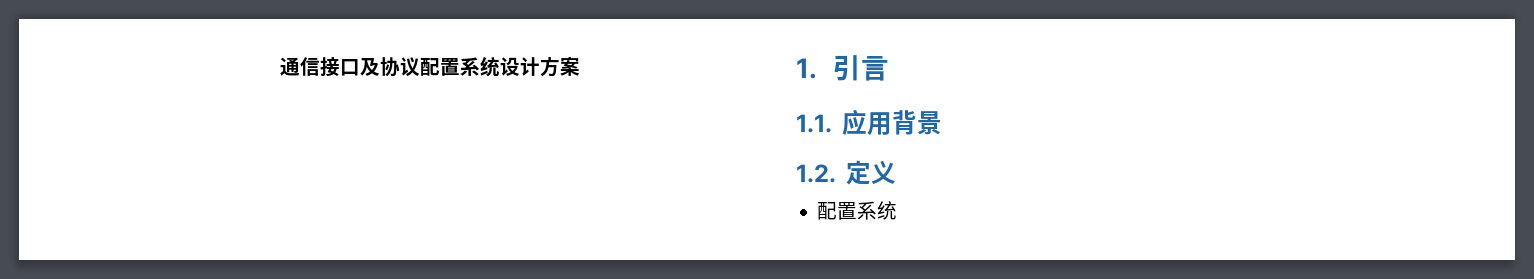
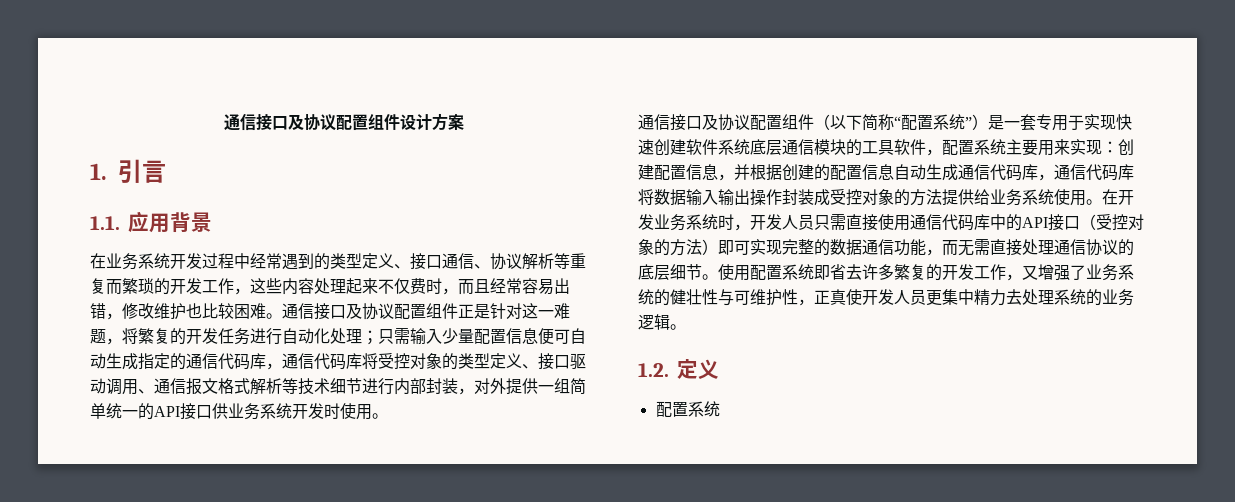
- 通信接口及协议配置系统设计方案
+ 通信接口及协议配置组件设计方案
+ 在业务系统开发过程中经常遇到的类型定义、接口通信、协议解析等重复而繁琐的开发工作，这些内容处理起来不仅费时，而且经常容易出错，修改维护也比较困难。通信接口及协议配置组件正是针对这一难题，将繁复的开发任务进行自动化处理；只需输入少量配置信息便可自动生成指定的通信代码库，通信代码库将受控对象的类型定义、接口驱动调用、通信报文格式解析等技术细节进行内部封装，对外提供一组简单统一的API接口供业务系统开发时使用。
+ 通信接口及协议配置组件（以下简称“配置系统”）是一套专用于实现快速创建软件系统底层通信模块的工具软件，配置系统主要用来实现：创建配置信息，并根据创建的配置信息自动生成通信代码库，通信代码库将数据输入输出操作封装成受控对象的方法提供给业务系统使用。在开发业务系统时，开发人员只需直接使用通信代码库中的API接口（受控对象的方法）即可实现完整的数据通信功能，而无需直接处理通信协议的底层细节。使用配置系统即省去许多繁复的开发工作，又增强了业务系统的健壮性与可维护性，正真使开发人员更集中精力去处理系统的业务逻辑。

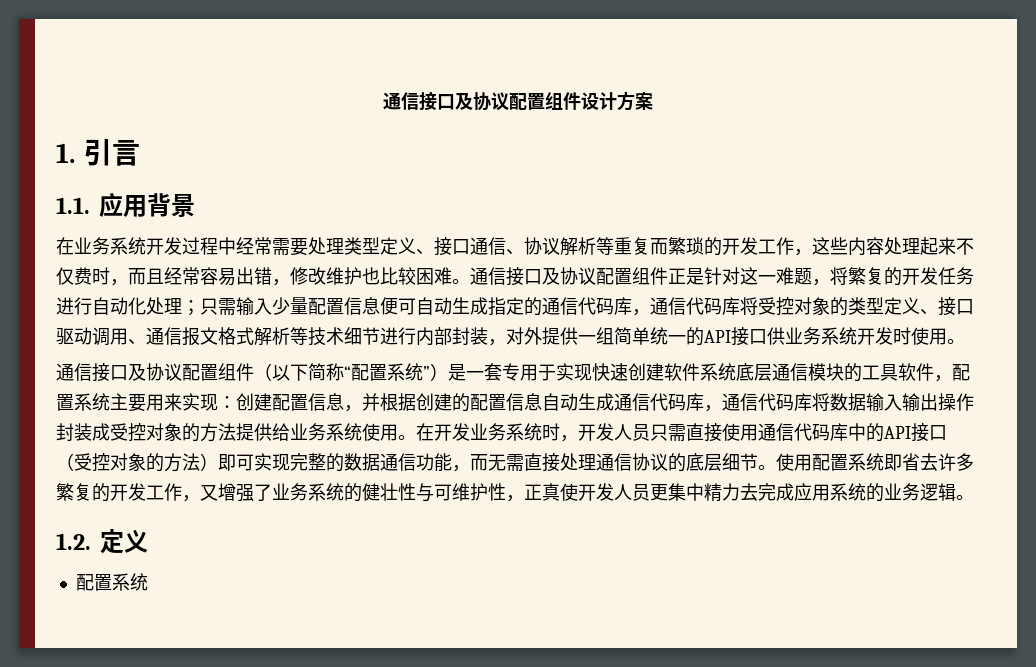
- 在业务系统开发过程中经常遇到的类型定义、接口通信、协议解析等重复而繁琐的开发工作，这些内容处理起来不仅费时，而且经常容易出错，修改维护也比较困难。
+ 在业务系统开发过程中经常需要处理类型定义、接口通信、协议解析等重复而繁琐的开发工作，这些内容处理起来不仅费时，而且经常容易出错，修改维护也比较困难。
- 使用配置系统即省去许多繁复的开发工作，又增强了业务系统的健壮性与可维护性，正真使开发人员更集中精力去处理系统的业务逻辑。
+ 使用配置系统即省去许多繁复的开发工作，又增强了业务系统的健壮性与可维护性，正真使开发人员更集中精力去完成应用系统的业务逻辑。

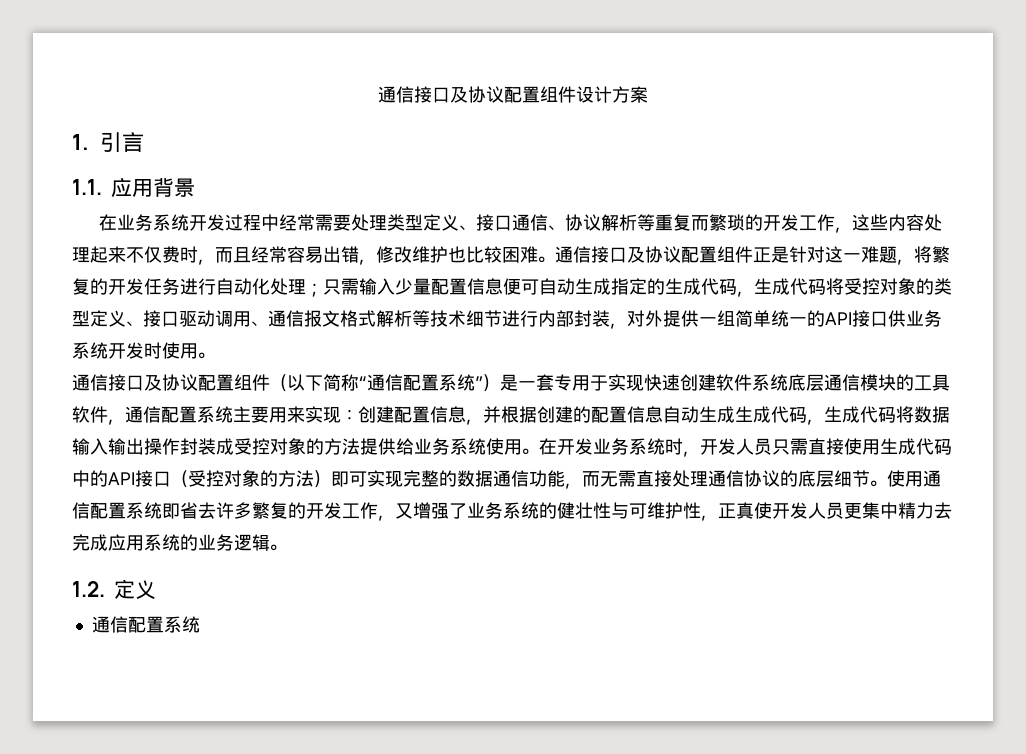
- 通信接口及协议配置组件正是针对这一难题，将繁复的开发任务进行自动化处理；只需输入少量配置信息便可自动生成指定的通信代码库，通信代码库将受控对象的类型定义、接口驱动调用、通信报文格式解析等技术细节进行内部封装，对外提供一组简单统一的API接口供业务系统开发时使用。
+ 通信接口及协议配置组件正是针对这一难题，将繁复的开发任务进行自动化处理；只需输入少量配置信息便可自动生成指定的生成代码，生成代码将受控对象的类型定义、接口驱动调用、通信报文格式解析等技术细节进行内部封装，对外提供一组简单统一的API接口供业务系统开发时使用。
- 通信接口及协议配置组件（以下简称“配置系统”）是一套专用于实现快速创建软件系统底层通信模块的工具软件，配置系统主要用来实现：创建配置信息，并根据创建的配置信息自动生成通信代码库，通信代码库将数据输入输出操作封装成受控对象的方法提供给业务系统使用。
+ 通信接口及协议配置组件（以下简称“通信配置系统”）是一套专用于实现快速创建软件系统底层通信模块的工具软件，通信配置系统主要用来实现：创建配置信息，并根据创建的配置信息自动生成生成代码，生成代码将数据输入输出操作封装成受控对象的方法提供给业务系统使用。
- 在开发业务系统时，开发人员只需直接使用通信代码库中的API接口（受控对象的方法）即可实现完整的数据通信功能，而无需直接处理通信协议的底层细节。
+ 在开发业务系统时，开发人员只需直接使用生成代码中的API接口（受控对象的方法）即可实现完整的数据通信功能，而无需直接处理通信协议的底层细节。
- 使用配置系统即省去许多繁复的开发工作，又增强了业务系统的健壮性与可维护性，正真使开发人员更集中精力去完成应用系统的业务逻辑。
+ 使用通信配置系统即省去许多繁复的开发工作，又增强了业务系统的健壮性与可维护性，正真使开发人员更集中精力去完成应用系统的业务逻辑。
  1.2.定义
- 配置系统
+ 通信配置系统

